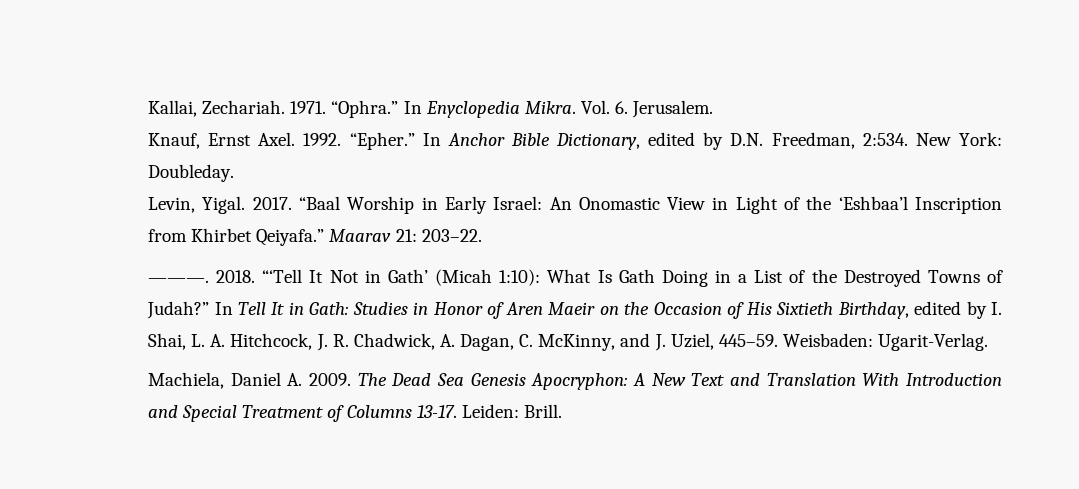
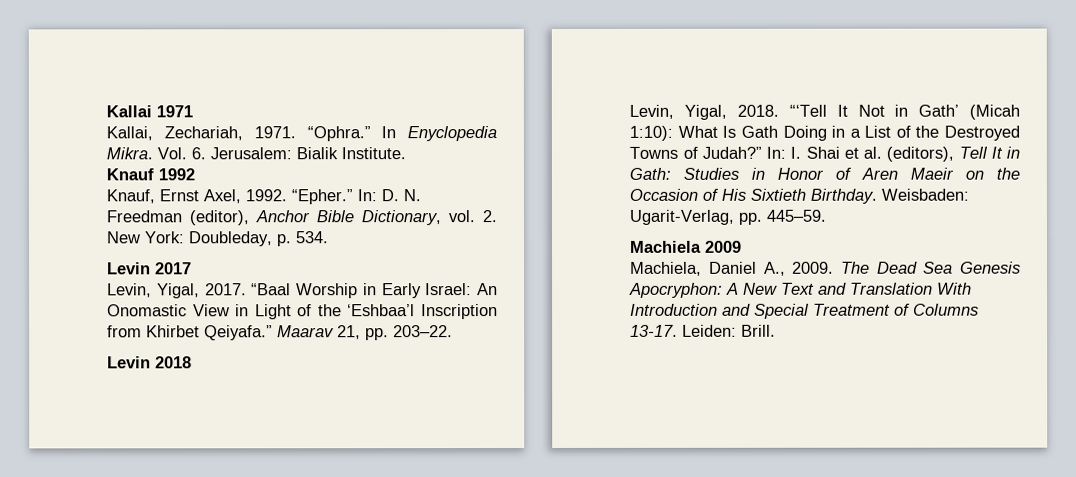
- Kallai, Zechariah. 1971.
+ Kallai 1971
+ Kallai, Zechariah, 1971.
- Vol. 6. Jerusalem.
+ Vol. 6. Jerusalem: Bialik Institute.
+ Knauf 1992
- Knauf, Ernst Axel. 1992.
+ Knauf, Ernst Axel, 1992.
- In Anchor Bible Dictionary, edited by D.N. Freedman, 2:534. New York: Doubleday.
- Levin, Yigal. 2017.
+ In: D. N. Freedman (editor), Anchor Bible Dictionary, vol. 2. New York: Doubleday, p. 534.
+ Levin 2017
+ Levin, Yigal, 2017.
- Maarav 21: 203–22.
+ Maarav 21, pp. 203–22.
- ———. 2018.
+ Levin 2018
+ Levin, Yigal, 2018.
- In Tell It in Gath: Studies in Honor of Aren Maeir on the Occasion of His Sixtieth Birthday, edited by I. Shai, L. A. Hitchcock, J. R. Chadwick, A. Dagan, C. McKinny, and J. Uziel, 445–59. Weisbaden: Ugarit-Verlag.
+ In: I. Shai et al. (editors), Tell It in Gath: Studies in Honor of Aren Maeir on the Occasion of His Sixtieth Birthday. Weisbaden: Ugarit-Verlag, pp. 445–59.
+ Machiela 2009
- Machiela, Daniel A. 2009.
+ Machiela, Daniel A., 2009.

